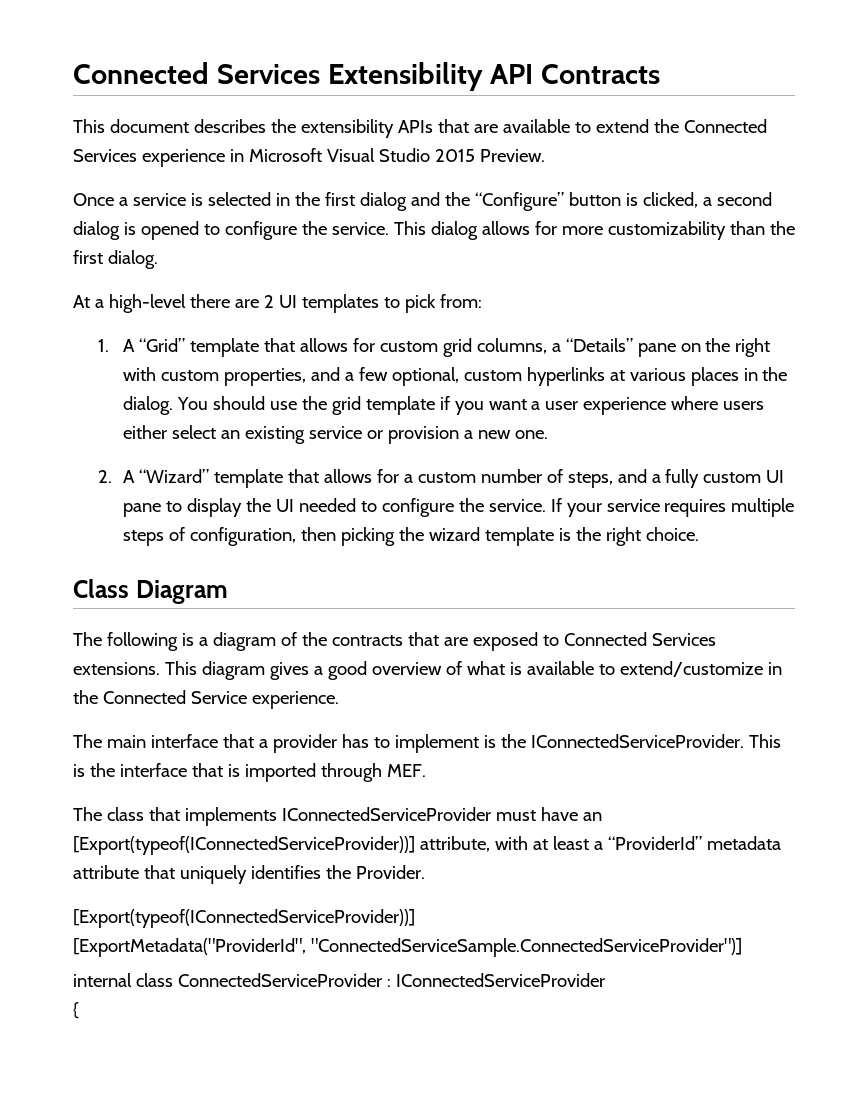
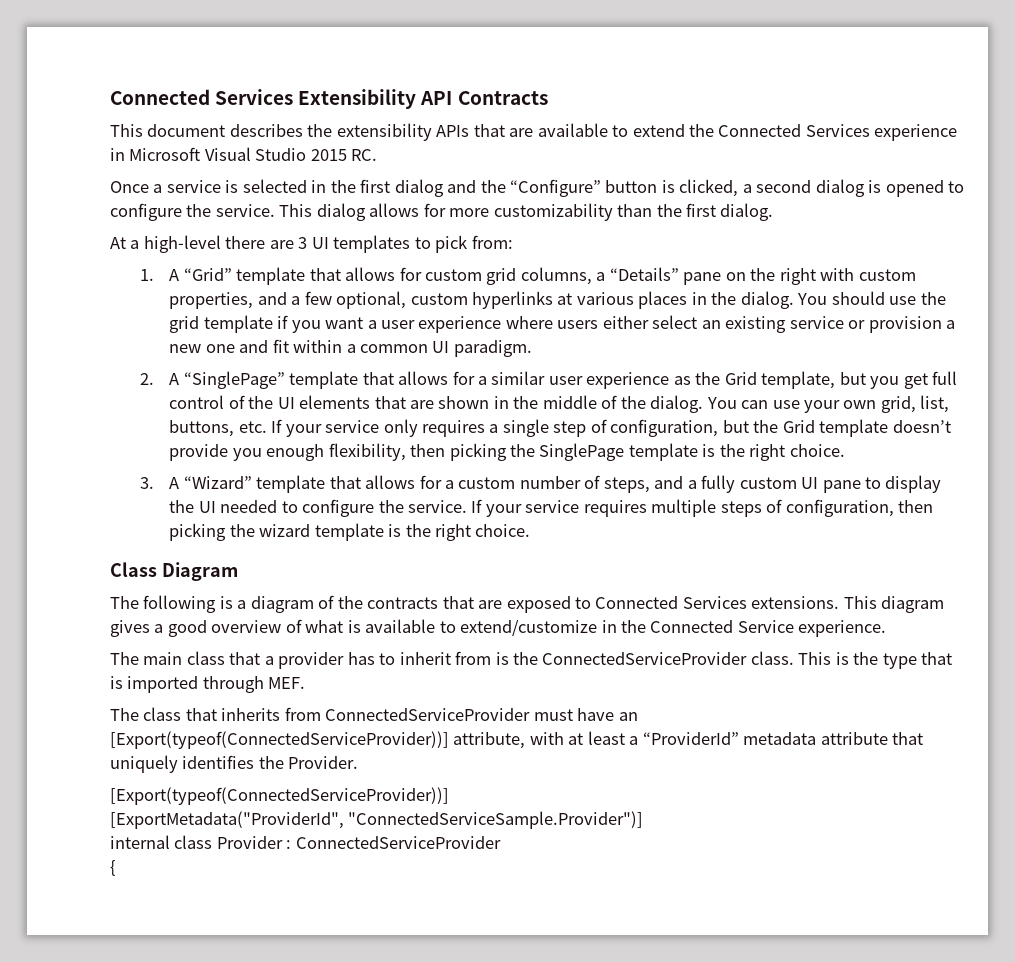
- This document describes the extensibility APIs that are available to extend the Connected Services experience in Microsoft Visual Studio 2015 Preview.
+ This document describes the extensibility APIs that are available to extend the Connected Services experience in Microsoft Visual Studio 2015 RC.
- At a high-level there are 2 UI templates to pick from:
+ At a high-level there are 3 UI templates to pick from:
- You should use the grid template if you want a user experience where users either select an existing service or provision a new one.
- 2. A “Wizard” template that allows for a custom number of steps, and a fully custom UI pane to display the UI needed to configure the service.
+ You should use the grid template if you want a user experience where users either select an existing service or provision a new one and fit within a common UI paradigm.
+ 2. A “SinglePage” template that allows for a similar user experience as the Grid template, but you get full control of the UI elements that are shown in the middle of the dialog. You can use your own grid, list, buttons, etc. If your service only requires a single step of configuration, but the Grid template doesn’t provide you enough flexibility, then picking the SinglePage template is the right choice.
+ 3. A “Wizard” template that allows for a custom number of steps, and a fully custom UI pane to display the UI needed to configure the service.
- The main interface that a provider has to implement is the IConnectedServiceProvider.
+ The main class that a provider has to inherit from is the ConnectedServiceProvider class.
- This is the interface that is imported through MEF.
+ This is the type that is imported through MEF.
- The class that implements IConnectedServiceProvider must have an [Export(typeof(IConnectedServiceProvider))] attribute, with at least a “ProviderId” metadata attribute that uniquely identifies the Provider.
- [Export(typeof(IConnectedServiceProvider))]
+ The class that inherits from ConnectedServiceProvider must have an [Export(typeof(ConnectedServiceProvider))] attribute, with at least a “ProviderId” metadata attribute that uniquely identifies the Provider.
+ [Export(typeof(ConnectedServiceProvider))]
- [ExportMetadata("ProviderId", "ConnectedServiceSample.ConnectedServiceProvider")]
+ [ExportMetadata("ProviderId", "ConnectedServiceSample.Provider")]
- internal class ConnectedServiceProvider : IConnectedServiceProvider
+ internal class Provider : ConnectedServiceProvider

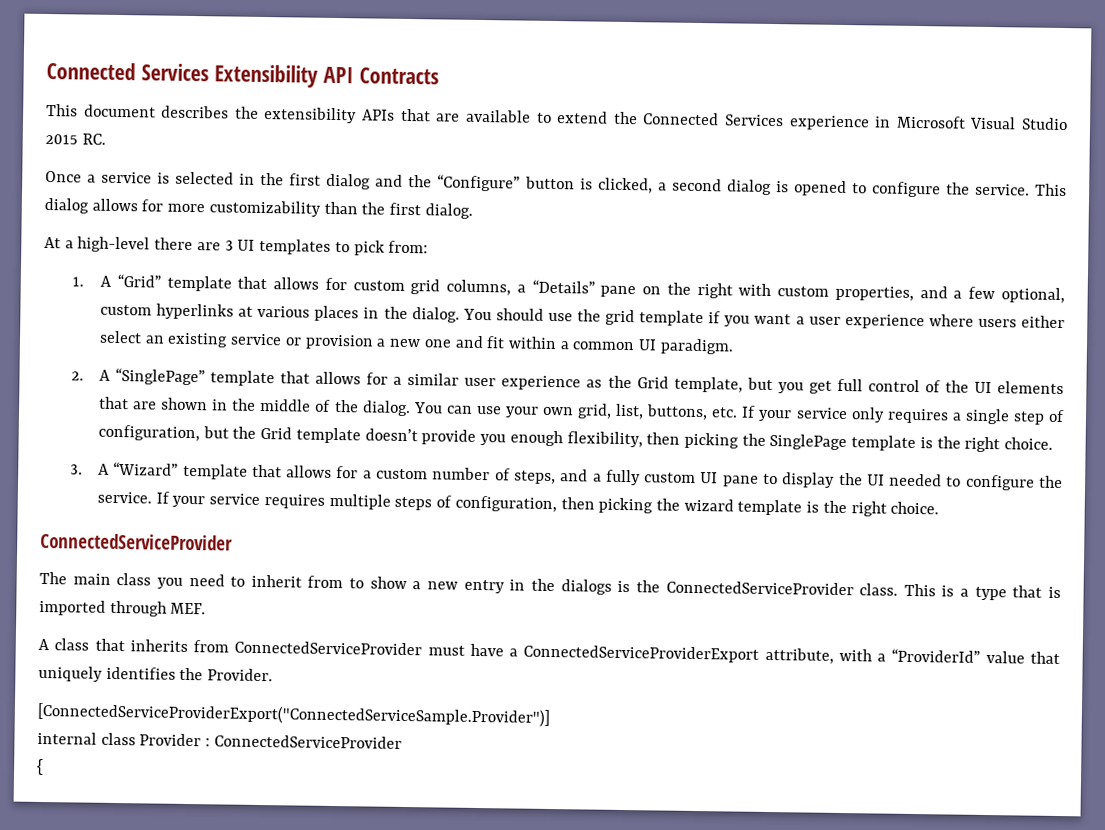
  If your service requires multiple steps of configuration, then picking the wizard template is the right choice.
- Class Diagram
- The following is a diagram of the contracts that are exposed to Connected Services extensions. This diagram gives a good overview of what is available to extend/customize in the Connected Service experience.
- The main class that a provider has to inherit from is the ConnectedServiceProvider class.
+ ConnectedServiceProvider
+ The main class you need to inherit from to show a new entry in the dialogs is the ConnectedServiceProvider class.
- This is the type that is imported through MEF.
+ This is a type that is imported through MEF.
- The class that inherits from ConnectedServiceProvider must have an [Export(typeof(ConnectedServiceProvider))] attribute, with at least a “ProviderId” metadata attribute that uniquely identifies the Provider.
- [Export(typeof(ConnectedServiceProvider))]
- [ExportMetadata("ProviderId", "ConnectedServiceSample.Provider")]
+ A class that inherits from ConnectedServiceProvider must have a ConnectedServiceProviderExport attribute, with a “ProviderId” value that uniquely identifies the Provider.
+ [ConnectedServiceProviderExport("ConnectedServiceSample.Provider")]

